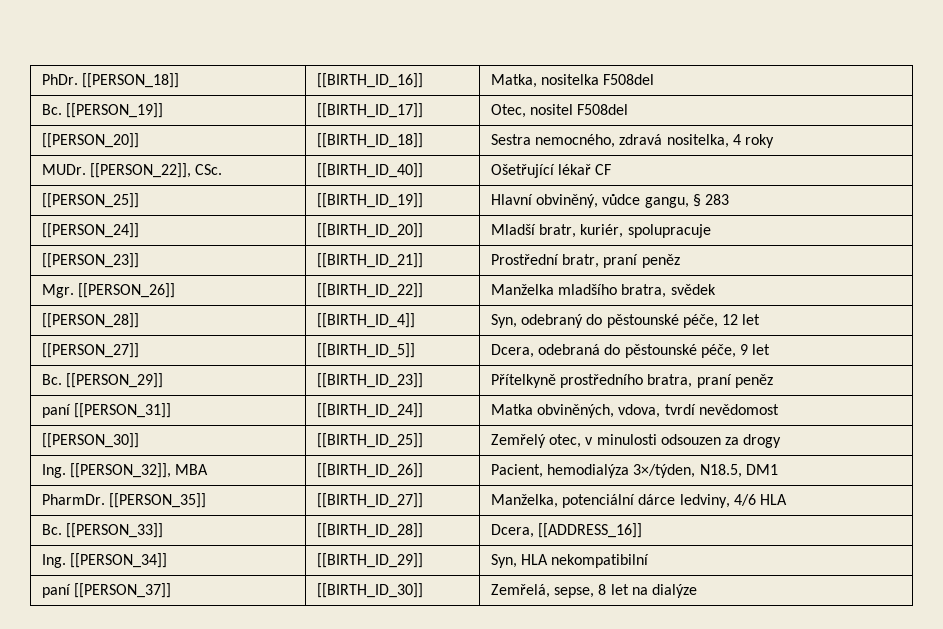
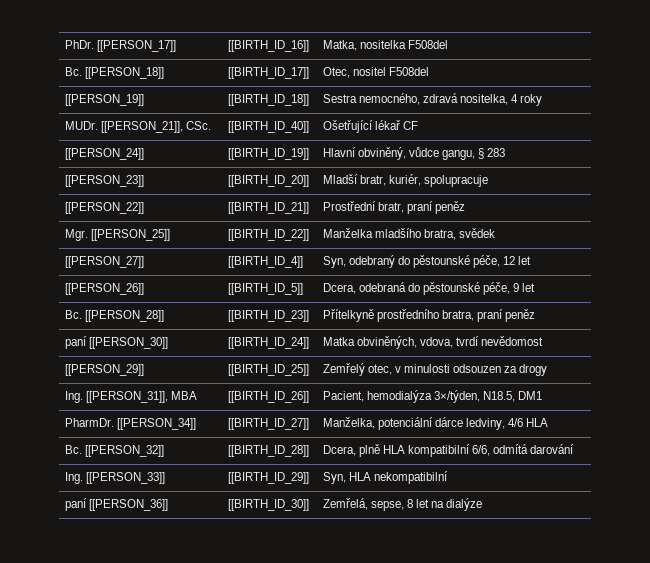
- PhDr. [[PERSON_18]] | [[BIRTH_ID_16]] | Matka, nositelka F508del
+ PhDr. [[PERSON_17]] | [[BIRTH_ID_16]] | Matka, nositelka F508del
- Bc. [[PERSON_19]] | [[BIRTH_ID_17]] | Otec, nositel F508del
+ Bc. [[PERSON_18]] | [[BIRTH_ID_17]] | Otec, nositel F508del
- [[PERSON_20]] | [[BIRTH_ID_18]] | Sestra nemocného, zdravá nositelka, 4 roky
+ [[PERSON_19]] | [[BIRTH_ID_18]] | Sestra nemocného, zdravá nositelka, 4 roky
- MUDr. [[PERSON_22]], CSc. | [[BIRTH_ID_40]] | Ošetřující lékař CF
+ MUDr. [[PERSON_21]], CSc. | [[BIRTH_ID_40]] | Ošetřující lékař CF
- [[PERSON_25]] | [[BIRTH_ID_19]] | Hlavní obviněný, vůdce gangu, § 283
+ [[PERSON_24]] | [[BIRTH_ID_19]] | Hlavní obviněný, vůdce gangu, § 283
- [[PERSON_24]] | [[BIRTH_ID_20]] | Mladší bratr, kuriér, spolupracuje
+ [[PERSON_23]] | [[BIRTH_ID_20]] | Mladší bratr, kuriér, spolupracuje
- [[PERSON_23]] | [[BIRTH_ID_21]] | Prostřední bratr, praní peněz
+ [[PERSON_22]] | [[BIRTH_ID_21]] | Prostřední bratr, praní peněz
- Mgr. [[PERSON_26]] | [[BIRTH_ID_22]] | Manželka mladšího bratra, svědek
+ Mgr. [[PERSON_25]] | [[BIRTH_ID_22]] | Manželka mladšího bratra, svědek
- [[PERSON_28]] | [[BIRTH_ID_4]] | Syn, odebraný do pěstounské péče, 12 let
+ [[PERSON_27]] | [[BIRTH_ID_4]] | Syn, odebraný do pěstounské péče, 12 let
- [[PERSON_27]] | [[BIRTH_ID_5]] | Dcera, odebraná do pěstounské péče, 9 let
+ [[PERSON_26]] | [[BIRTH_ID_5]] | Dcera, odebraná do pěstounské péče, 9 let
- Bc. [[PERSON_29]] | [[BIRTH_ID_23]] | Přítelkyně prostředního bratra, praní peněz
+ Bc. [[PERSON_28]] | [[BIRTH_ID_23]] | Přítelkyně prostředního bratra, praní peněz
- paní [[PERSON_31]] | [[BIRTH_ID_24]] | Matka obviněných, vdova, tvrdí nevědomost
+ paní [[PERSON_30]] | [[BIRTH_ID_24]] | Matka obviněných, vdova, tvrdí nevědomost
- [[PERSON_30]] | [[BIRTH_ID_25]] | Zemřelý otec, v minulosti odsouzen za drogy
+ [[PERSON_29]] | [[BIRTH_ID_25]] | Zemřelý otec, v minulosti odsouzen za drogy
- Ing. [[PERSON_32]], MBA | [[BIRTH_ID_26]] | Pacient, hemodialýza 3×/týden, N18.5, DM1
+ Ing. [[PERSON_31]], MBA | [[BIRTH_ID_26]] | Pacient, hemodialýza 3×/týden, N18.5, DM1
- PharmDr. [[PERSON_35]] | [[BIRTH_ID_27]] | Manželka, potenciální dárce ledviny, 4/6 HLA
+ PharmDr. [[PERSON_34]] | [[BIRTH_ID_27]] | Manželka, potenciální dárce ledviny, 4/6 HLA
- Bc. [[PERSON_33]] | [[BIRTH_ID_28]] | Dcera, [[ADDRESS_16]]
- Ing. [[PERSON_34]] | [[BIRTH_ID_29]] | Syn, HLA nekompatibilní
+ Bc. [[PERSON_32]] | [[BIRTH_ID_28]] | Dcera, plně HLA kompatibilní 6/6, odmítá darování
+ Ing. [[PERSON_33]] | [[BIRTH_ID_29]] | Syn, HLA nekompatibilní
- paní [[PERSON_37]] | [[BIRTH_ID_30]] | Zemřelá, sepse, 8 let na dialýze
+ paní [[PERSON_36]] | [[BIRTH_ID_30]] | Zemřelá, sepse, 8 let na dialýze

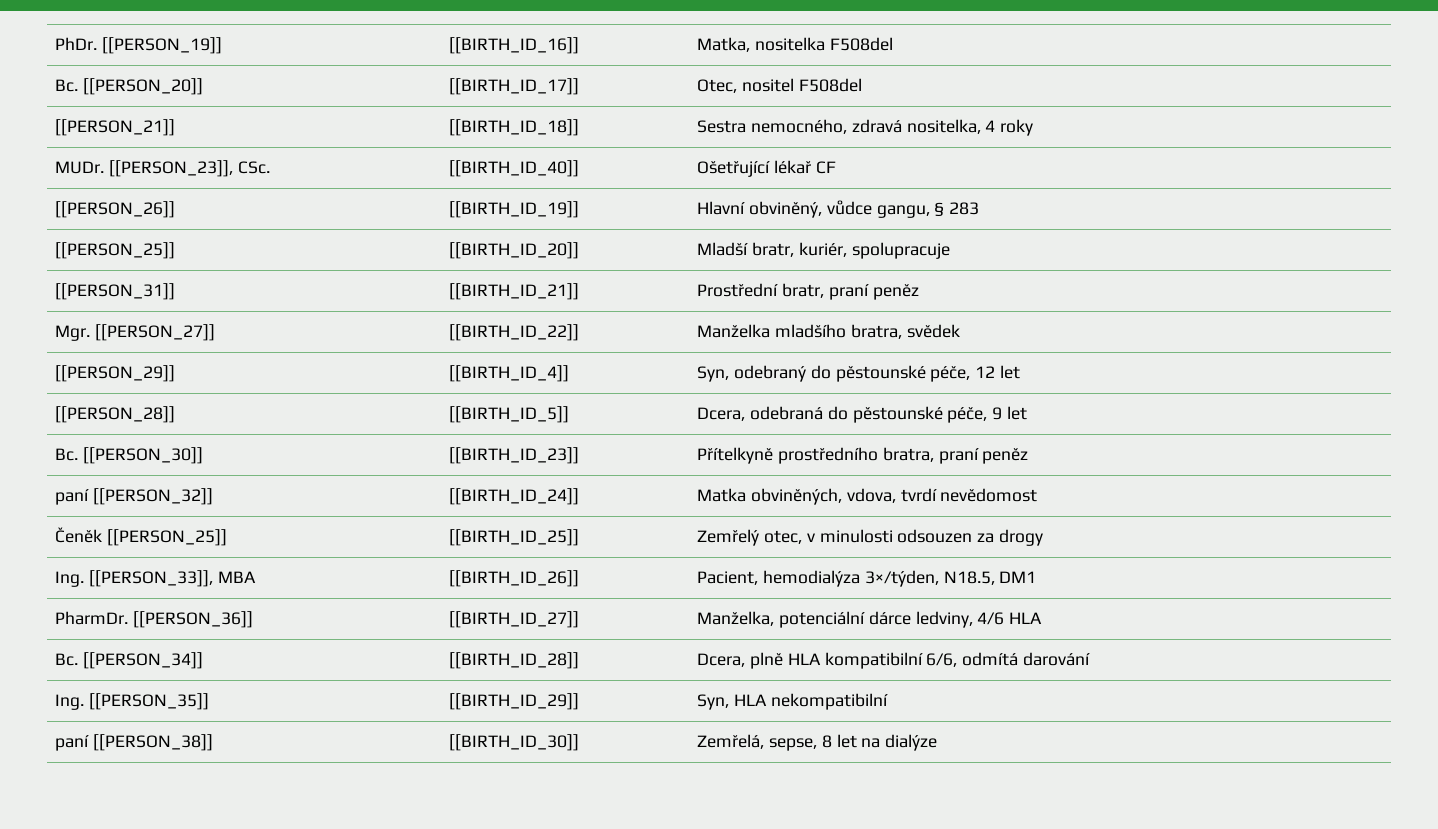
- PhDr. [[PERSON_17]] | [[BIRTH_ID_16]] | Matka, nositelka F508del
+ PhDr. [[PERSON_19]] | [[BIRTH_ID_16]] | Matka, nositelka F508del
- Bc. [[PERSON_18]] | [[BIRTH_ID_17]] | Otec, nositel F508del
+ Bc. [[PERSON_20]] | [[BIRTH_ID_17]] | Otec, nositel F508del
- [[PERSON_19]] | [[BIRTH_ID_18]] | Sestra nemocného, zdravá nositelka, 4 roky
+ [[PERSON_21]] | [[BIRTH_ID_18]] | Sestra nemocného, zdravá nositelka, 4 roky
- MUDr. [[PERSON_21]], CSc. | [[BIRTH_ID_40]] | Ošetřující lékař CF
+ MUDr. [[PERSON_23]], CSc. | [[BIRTH_ID_40]] | Ošetřující lékař CF
- [[PERSON_24]] | [[BIRTH_ID_19]] | Hlavní obviněný, vůdce gangu, § 283
+ [[PERSON_26]] | [[BIRTH_ID_19]] | Hlavní obviněný, vůdce gangu, § 283
- [[PERSON_23]] | [[BIRTH_ID_20]] | Mladší bratr, kuriér, spolupracuje
+ [[PERSON_25]] | [[BIRTH_ID_20]] | Mladší bratr, kuriér, spolupracuje
- [[PERSON_22]] | [[BIRTH_ID_21]] | Prostřední bratr, praní peněz
+ [[PERSON_31]] | [[BIRTH_ID_21]] | Prostřední bratr, praní peněz
- Mgr. [[PERSON_25]] | [[BIRTH_ID_22]] | Manželka mladšího bratra, svědek
+ Mgr. [[PERSON_27]] | [[BIRTH_ID_22]] | Manželka mladšího bratra, svědek
- [[PERSON_27]] | [[BIRTH_ID_4]] | Syn, odebraný do pěstounské péče, 12 let
+ [[PERSON_29]] | [[BIRTH_ID_4]] | Syn, odebraný do pěstounské péče, 12 let
- [[PERSON_26]] | [[BIRTH_ID_5]] | Dcera, odebraná do pěstounské péče, 9 let
+ [[PERSON_28]] | [[BIRTH_ID_5]] | Dcera, odebraná do pěstounské péče, 9 let
- Bc. [[PERSON_28]] | [[BIRTH_ID_23]] | Přítelkyně prostředního bratra, praní peněz
+ Bc. [[PERSON_30]] | [[BIRTH_ID_23]] | Přítelkyně prostředního bratra, praní peněz
- paní [[PERSON_30]] | [[BIRTH_ID_24]] | Matka obviněných, vdova, tvrdí nevědomost
+ paní [[PERSON_32]] | [[BIRTH_ID_24]] | Matka obviněných, vdova, tvrdí nevědomost
- [[PERSON_29]] | [[BIRTH_ID_25]] | Zemřelý otec, v minulosti odsouzen za drogy
+ Čeněk [[PERSON_25]] | [[BIRTH_ID_25]] | Zemřelý otec, v minulosti odsouzen za drogy
- Ing. [[PERSON_31]], MBA | [[BIRTH_ID_26]] | Pacient, hemodialýza 3×/týden, N18.5, DM1
+ Ing. [[PERSON_33]], MBA | [[BIRTH_ID_26]] | Pacient, hemodialýza 3×/týden, N18.5, DM1
- PharmDr. [[PERSON_34]] | [[BIRTH_ID_27]] | Manželka, potenciální dárce ledviny, 4/6 HLA
+ PharmDr. [[PERSON_36]] | [[BIRTH_ID_27]] | Manželka, potenciální dárce ledviny, 4/6 HLA
- Bc. [[PERSON_32]] | [[BIRTH_ID_28]] | Dcera, plně HLA kompatibilní 6/6, odmítá darování
+ Bc. [[PERSON_34]] | [[BIRTH_ID_28]] | Dcera, plně HLA kompatibilní 6/6, odmítá darování
- Ing. [[PERSON_33]] | [[BIRTH_ID_29]] | Syn, HLA nekompatibilní
+ Ing. [[PERSON_35]] | [[BIRTH_ID_29]] | Syn, HLA nekompatibilní
- paní [[PERSON_36]] | [[BIRTH_ID_30]] | Zemřelá, sepse, 8 let na dialýze
+ paní [[PERSON_38]] | [[BIRTH_ID_30]] | Zemřelá, sepse, 8 let na dialýze

